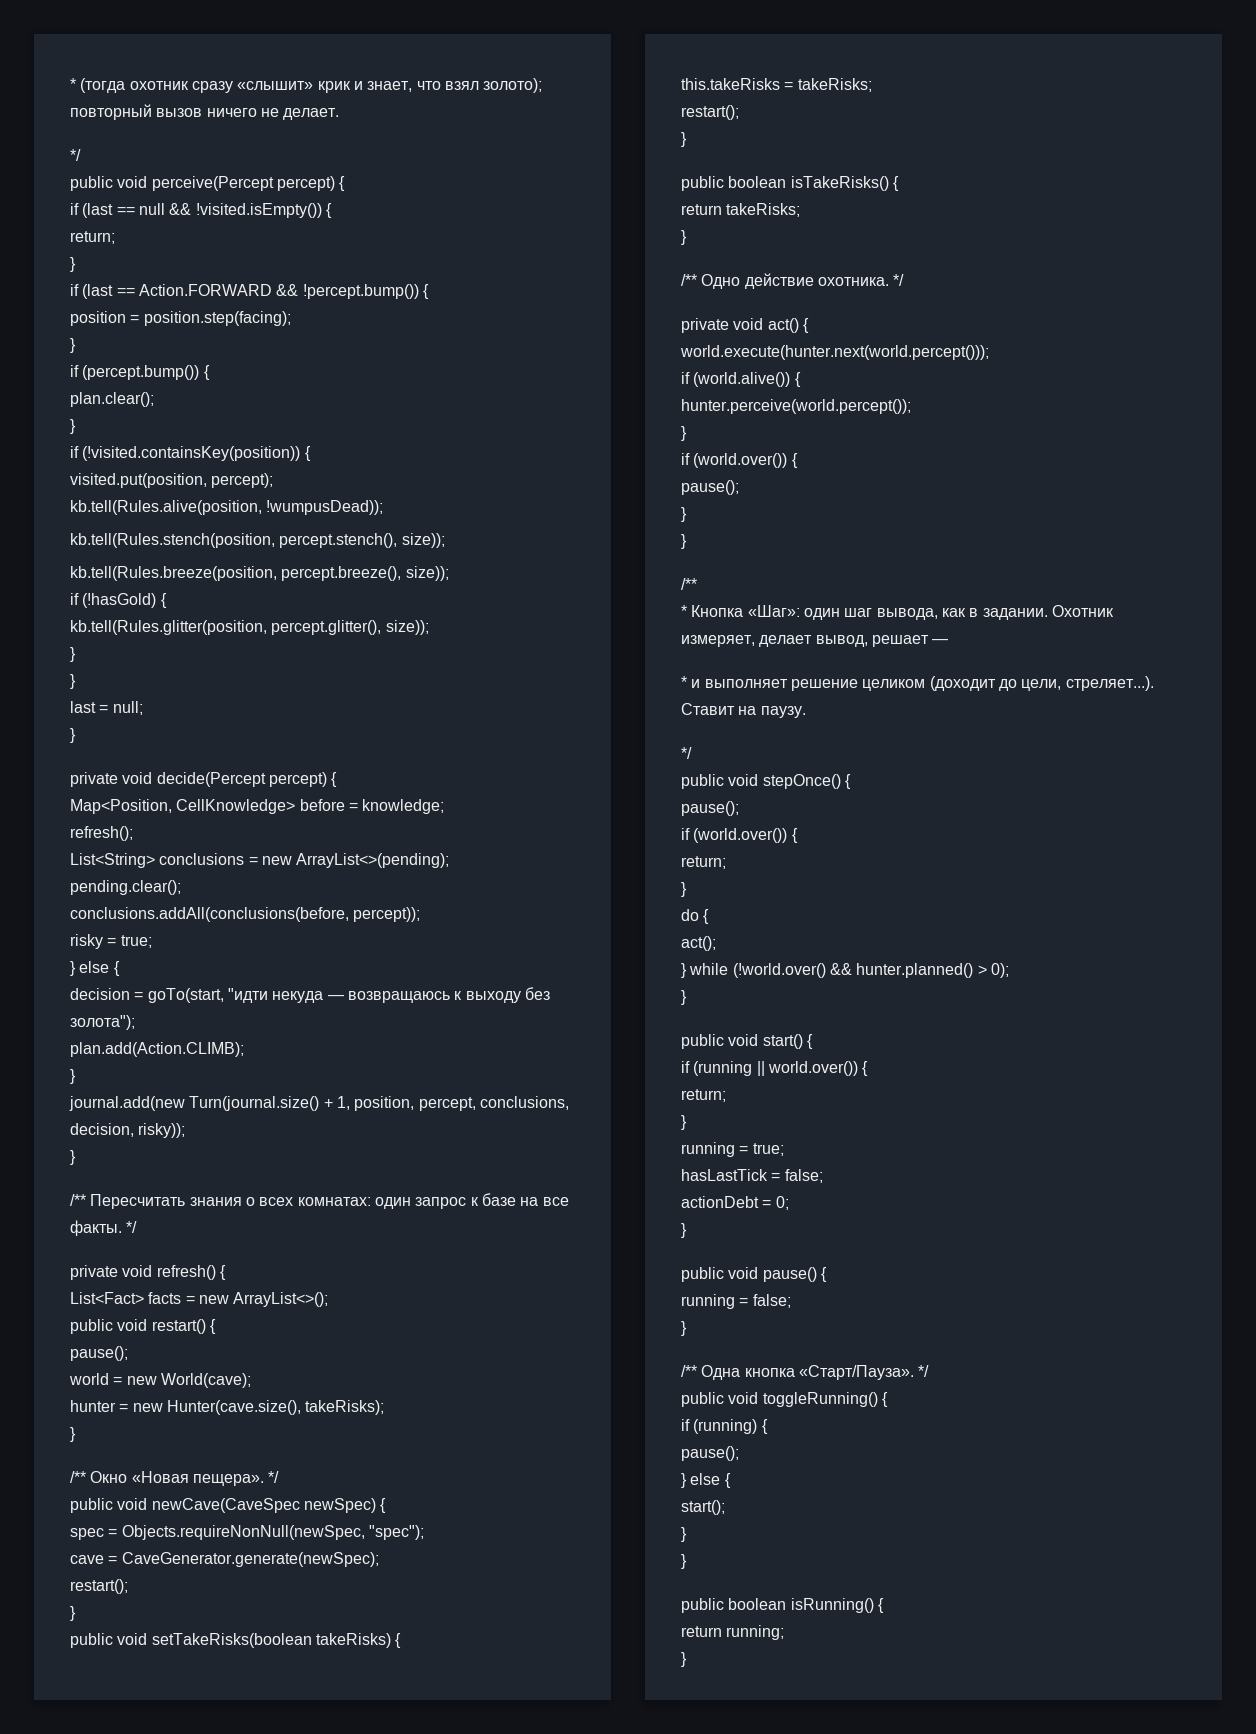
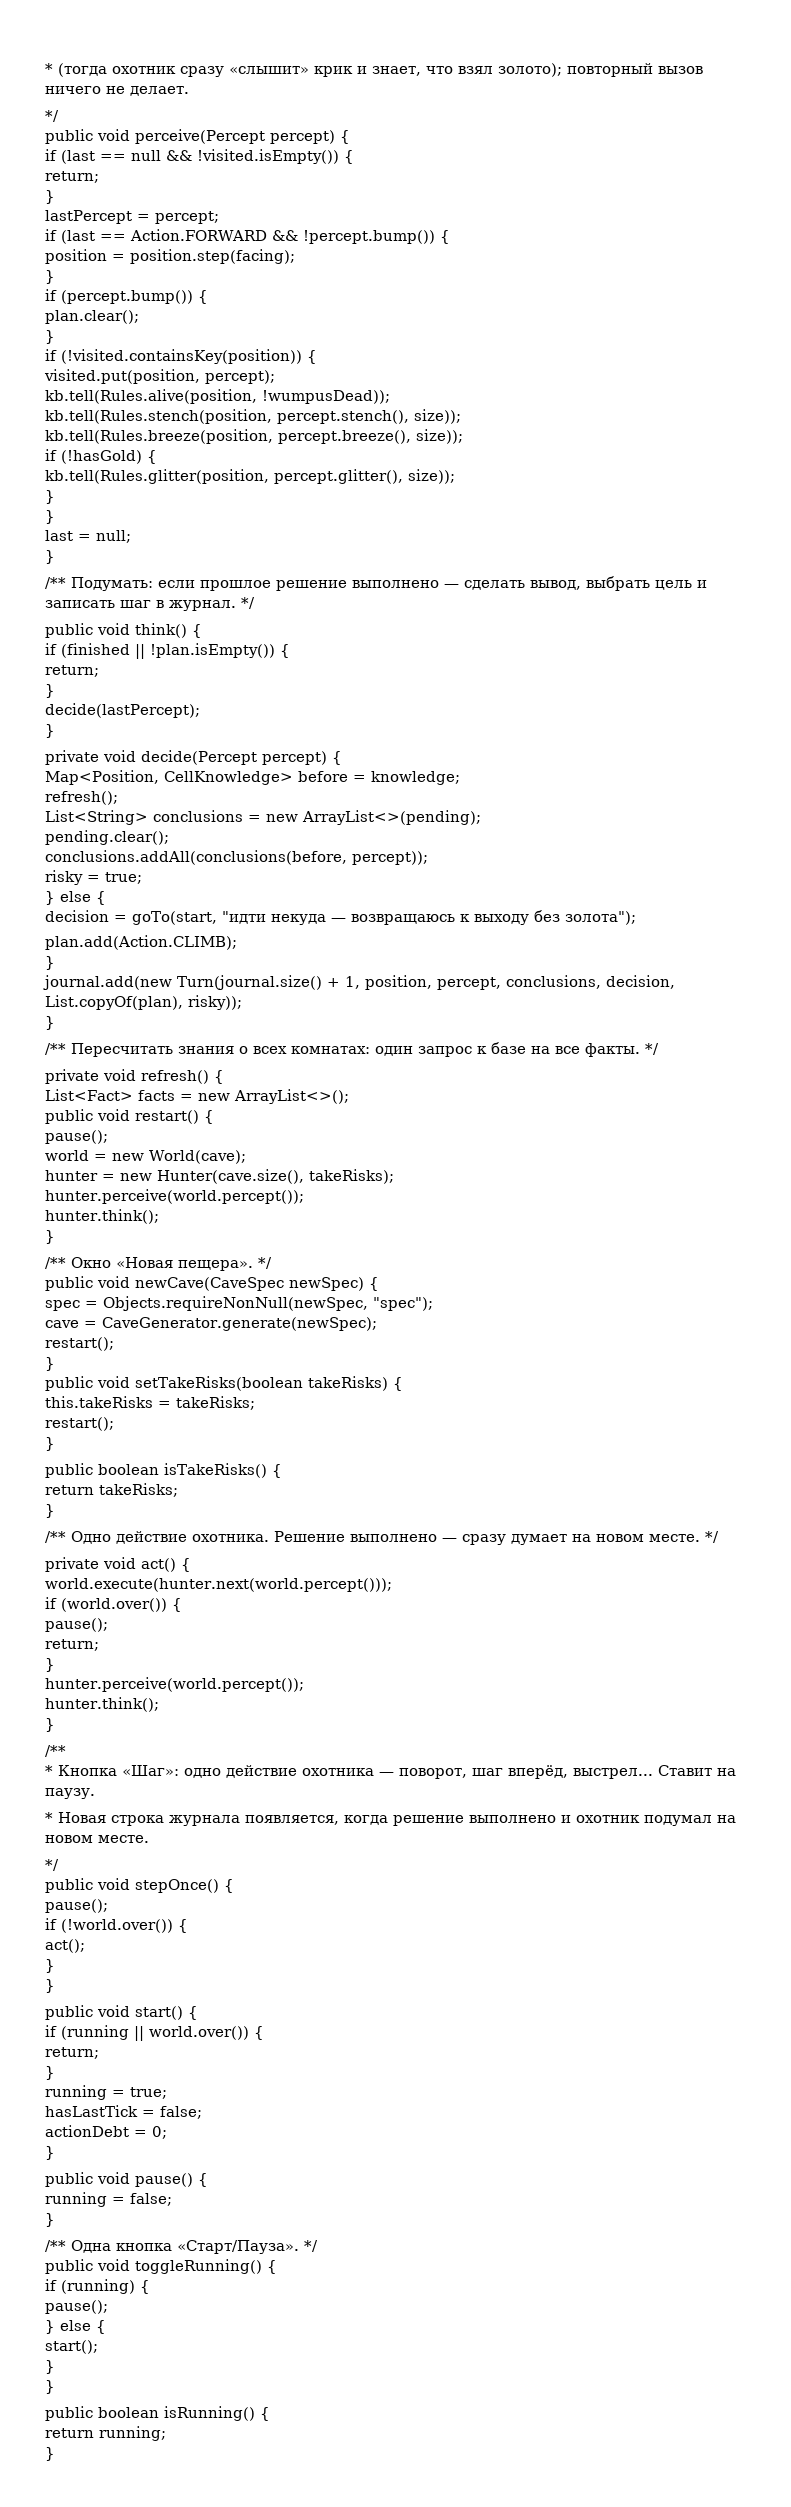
+ lastPercept = percept;
+ /** Подумать: если прошлое решение выполнено — сделать вывод, выбрать цель и записать шаг в журнал. */
+ public void think() {
+ if (finished || !plan.isEmpty()) {
+ return;
+ }
+ decide(lastPercept);
+ }
- journal.add(new Turn(journal.size() + 1, position, percept, conclusions, decision, risky));
+ journal.add(new Turn(journal.size() + 1, position, percept, conclusions, decision, List.copyOf(plan), risky));
  hunter = new Hunter(cave.size(), takeRisks);
+ hunter.perceive(world.percept());
+ hunter.think();
+ Решение выполнено — сразу думает на новом месте.
- if (world.alive()) {
- hunter.perceive(world.percept());
- }
  if (world.over()) {
  pause();
+ return;
  }
+ hunter.perceive(world.percept());
+ hunter.think();
- * Кнопка «Шаг»: один шаг вывода, как в задании. Охотник измеряет, делает вывод, решает —
- * и выполняет решение целиком (доходит до цели, стреляет...). Ставит на паузу.
+ * Кнопка «Шаг»: одно действие охотника — поворот, шаг вперёд, выстрел... Ставит на паузу.
+ * Новая строка журнала появляется, когда решение выполнено и охотник подумал на новом месте.
  public void stepOnce() {
  pause();
- if (world.over()) {
- return;
+ if (!world.over()) {
+ act();
  }
- do {
- act();
- } while (!world.over() && hunter.planned() > 0);

